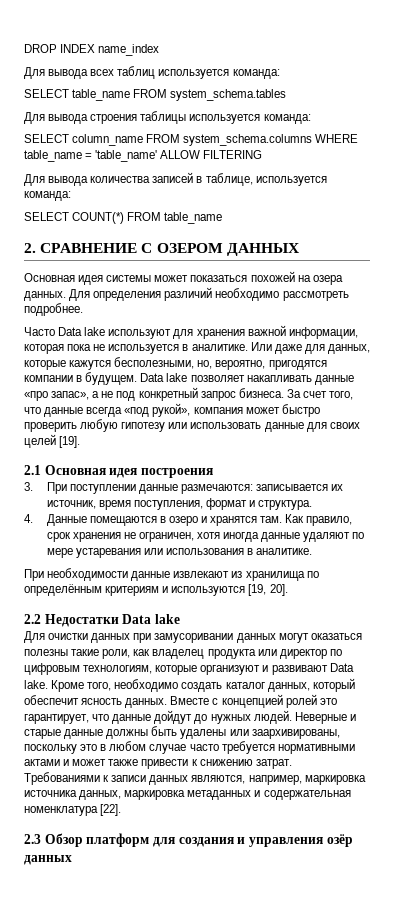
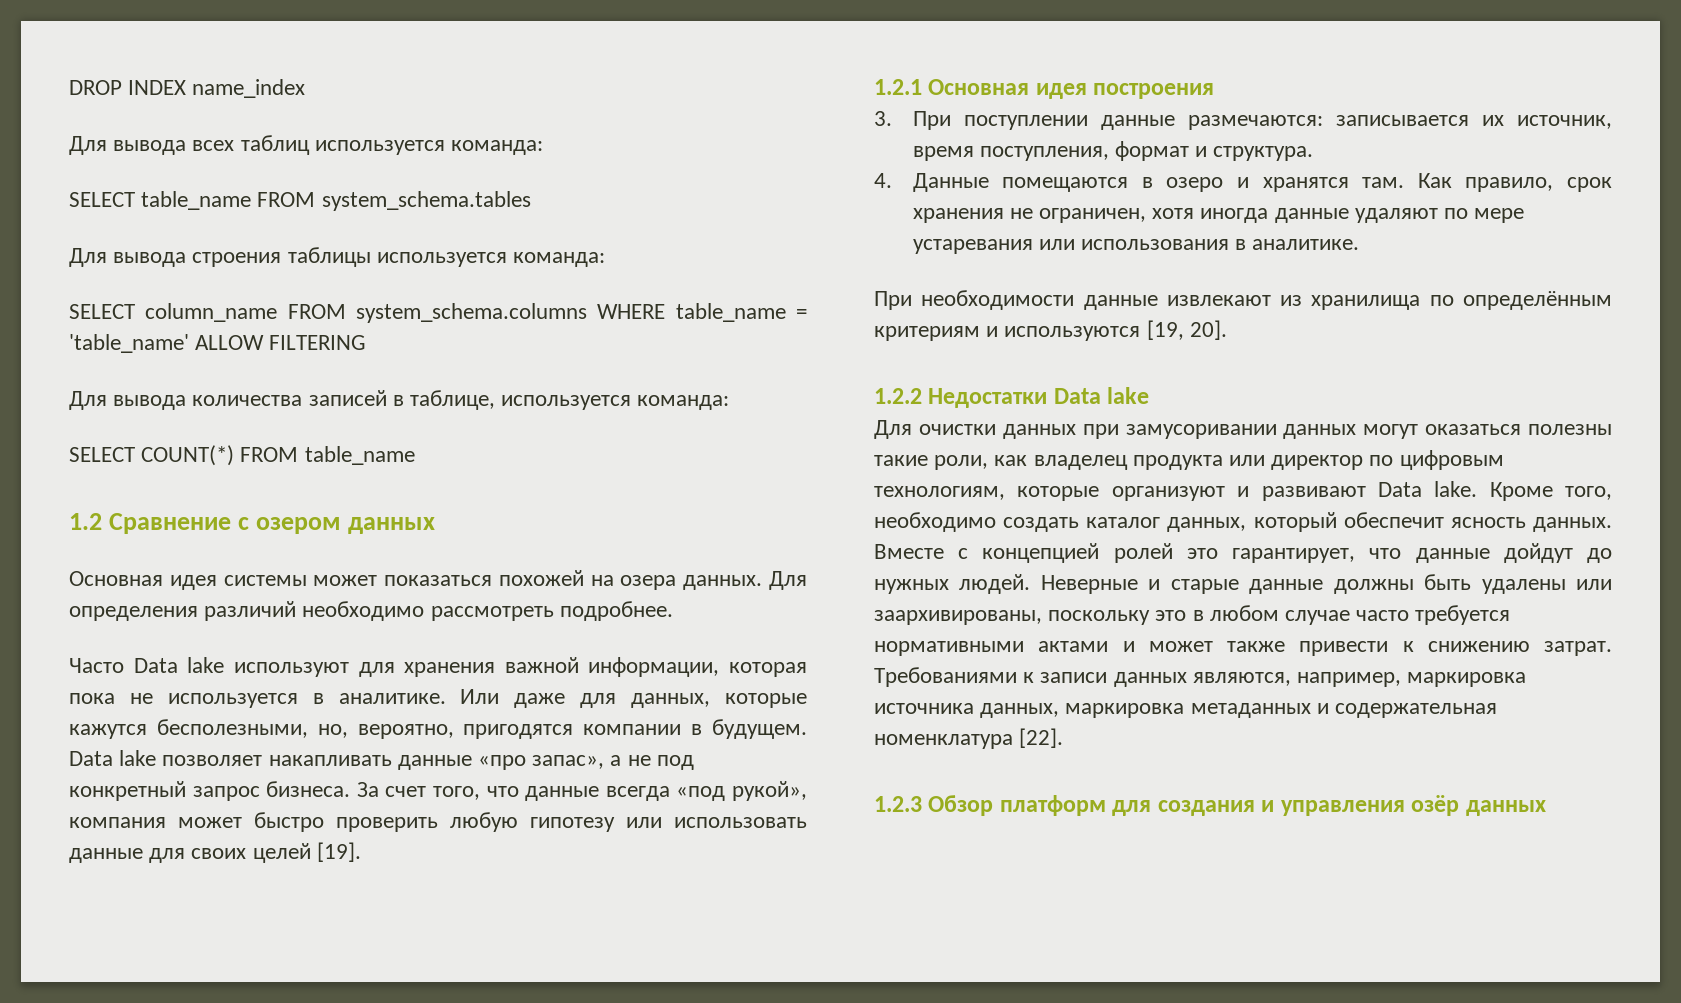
- 2. СРАВНЕНИЕ С ОЗЕРОМ ДАННЫХ
+ 1.2 Сравнение с озером данных
- 2.1 Основная идея построения
+ 1.2.1 Основная идея построения
- 2.2 Недостатки Data lake
+ 1.2.2 Недостатки Data lake
- 2.3 Обзор платформ для создания и управления озёр данных
+ 1.2.3 Обзор платформ для создания и управления озёр данных

